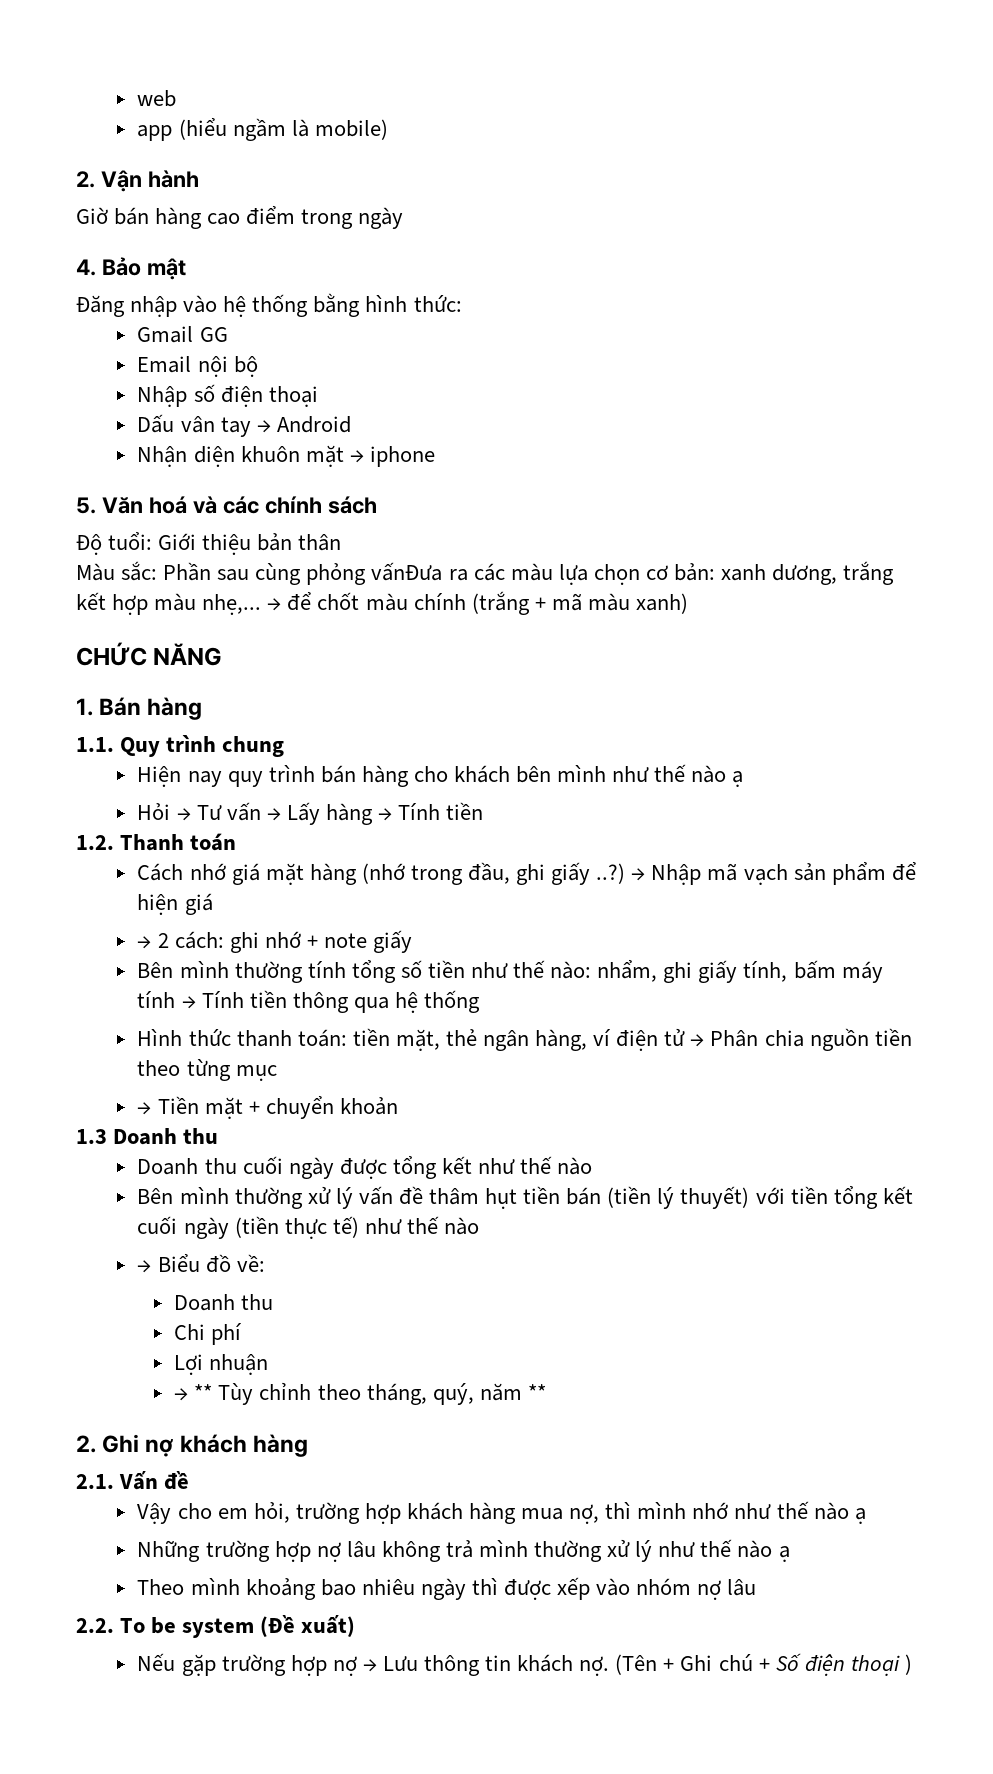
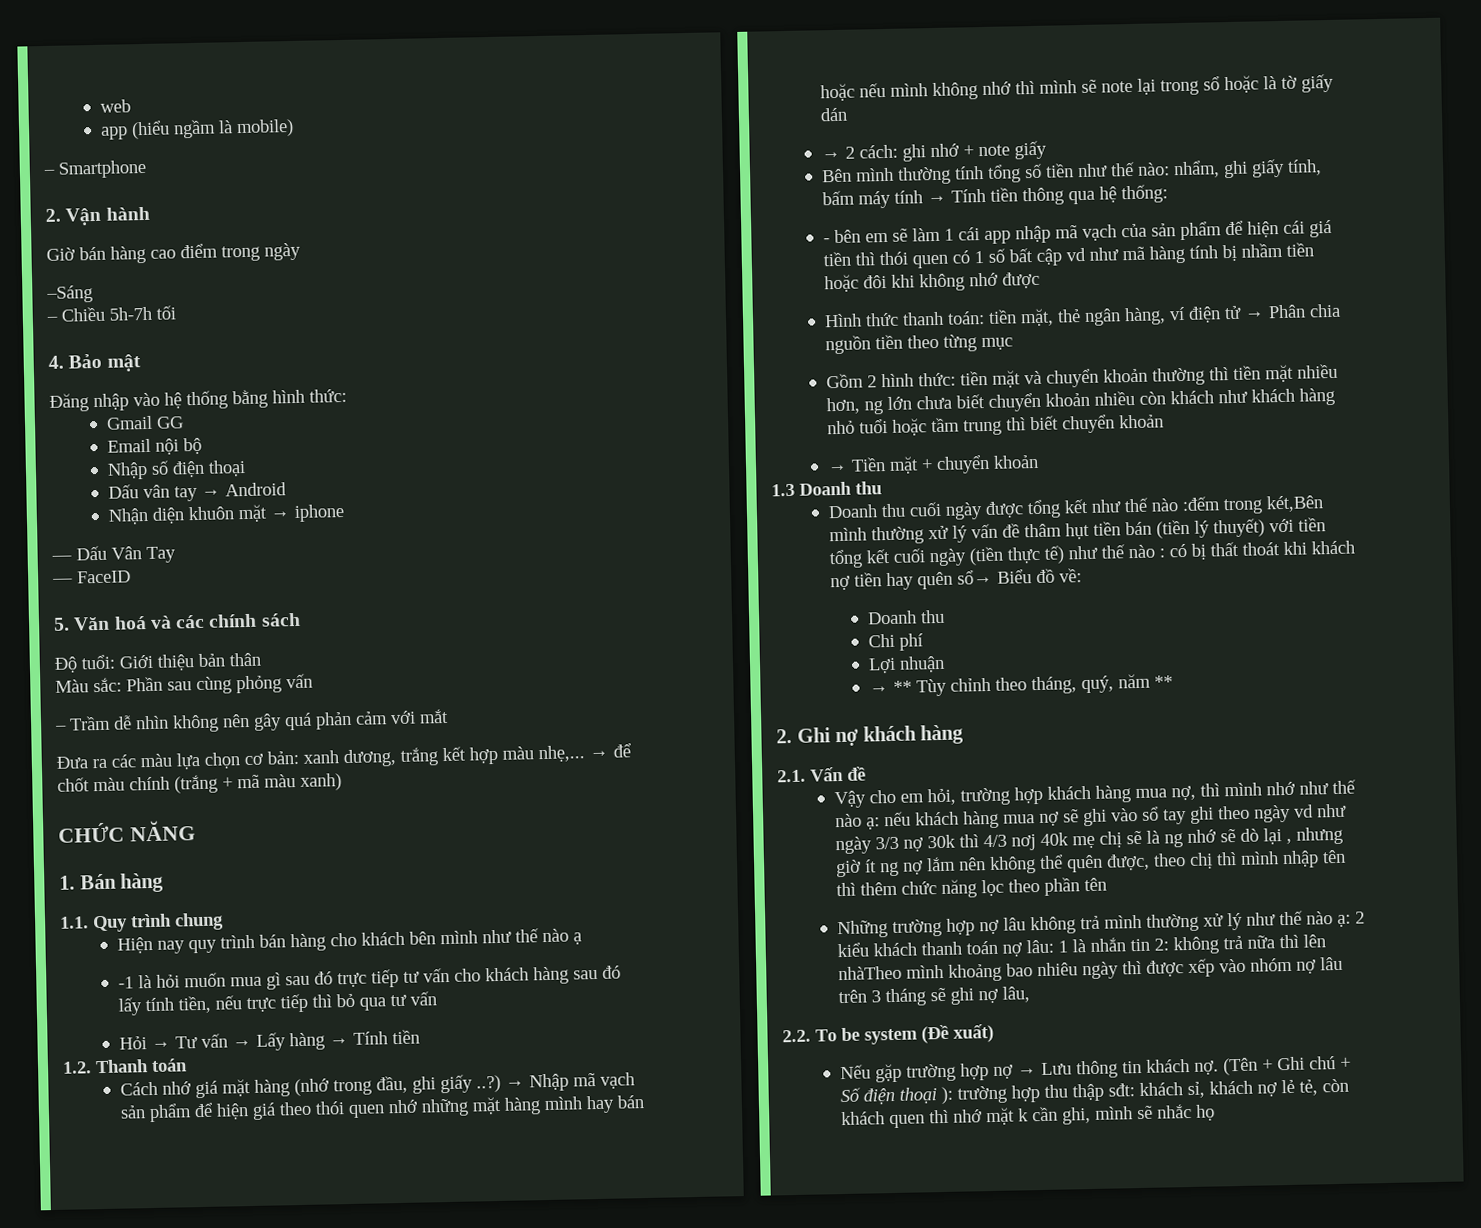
+ – Smartphone
+ –Sáng
+ – Chiều 5h-7h tối
+ — Dấu Vân Tay
+ — FaceID
- Màu sắc: Phần sau cùng phỏng vấnĐưa ra các màu lựa chọn cơ bản: xanh dương, trắng kết hợp màu nhẹ,...
+ Màu sắc: Phần sau cùng phỏng vấn
+ – Trầm dễ nhìn không nên gây quá phản cảm với mắt
+ Đưa ra các màu lựa chọn cơ bản: xanh dương, trắng kết hợp màu nhẹ,...
+ -1 là hỏi muốn mua gì sau đó trực tiếp tư vấn cho khách hàng sau đó lấy tính tiền, nếu trực tiếp thì bỏ qua tư vấn
- → Nhập mã vạch sản phẩm để hiện giá
+ → Nhập mã vạch sản phẩm để hiện giá theo thói quen nhớ những mặt hàng mình hay bán hoặc nếu mình không nhớ thì mình sẽ note lại trong sổ hoặc là tờ giấy dán
- Bên mình thường tính tổng số tiền như thế nào: nhẩm, ghi giấy tính, bấm máy tính → Tính tiền thông qua hệ thống
+ Bên mình thường tính tổng số tiền như thế nào: nhẩm, ghi giấy tính, bấm máy tính → Tính tiền thông qua hệ thống:
+ - bên em sẽ làm 1 cái app nhập mã vạch của sản phẩm để hiện cái giá tiền thì thói quen có 1 số bất cập vd như mã hàng tính bị nhầm tiền hoặc đôi khi không nhớ được
+ Gồm 2 hình thức: tiền mặt và chuyển khoản thường thì tiền mặt nhiều hơn, ng lớn chưa biết chuyển khoản nhiều còn khách như khách hàng nhỏ tuổi hoặc tầm trung thì biết chuyển khoản
- Doanh thu cuối ngày được tổng kết như thế nào
- Bên mình thường xử lý vấn đề thâm hụt tiền bán (tiền lý thuyết) với tiền tổng kết cuối ngày (tiền thực tế) như thế nào
- → Biểu đồ về:
+ Doanh thu cuối ngày được tổng kết như thế nào :đếm trong két,Bên mình thường xử lý vấn đề thâm hụt tiền bán (tiền lý thuyết) với tiền tổng kết cuối ngày (tiền thực tế) như thế nào : có bị thất thoát khi khách nợ tiền hay quên sổ→ Biểu đồ về:
- Vậy cho em hỏi, trường hợp khách hàng mua nợ, thì mình nhớ như thế nào ạ
+ Vậy cho em hỏi, trường hợp khách hàng mua nợ, thì mình nhớ như thế nào ạ: nếu khách hàng mua nợ sẽ ghi vào sổ tay ghi theo ngày vd như ngày 3/3 nợ 30k thì 4/3 nơj 40k mẹ chị sẽ là ng nhớ sẽ dò lại , nhưng giờ ít ng nợ lắm nên không thể quên được, theo chị thì mình nhập tên thì thêm chức năng lọc theo phần tên
- Những trường hợp nợ lâu không trả mình thường xử lý như thế nào ạ
- Theo mình khoảng bao nhiêu ngày thì được xếp vào nhóm nợ lâu
+ Những trường hợp nợ lâu không trả mình thường xử lý như thế nào ạ: 2 kiểu khách thanh toán nợ lâu: 1 là nhắn tin 2: không trả nữa thì lên nhàTheo mình khoảng bao nhiêu ngày thì được xếp vào nhóm nợ lâu trên 3 tháng sẽ ghi nợ lâu,
- (Tên + Ghi chú + Số điện thoại )
+ (Tên + Ghi chú + Số điện thoại ): trường hợp thu thập sđt: khách sỉ, khách nợ lẻ tẻ, còn khách quen thì nhớ mặt k cần ghi, mình sẽ nhắc họ

